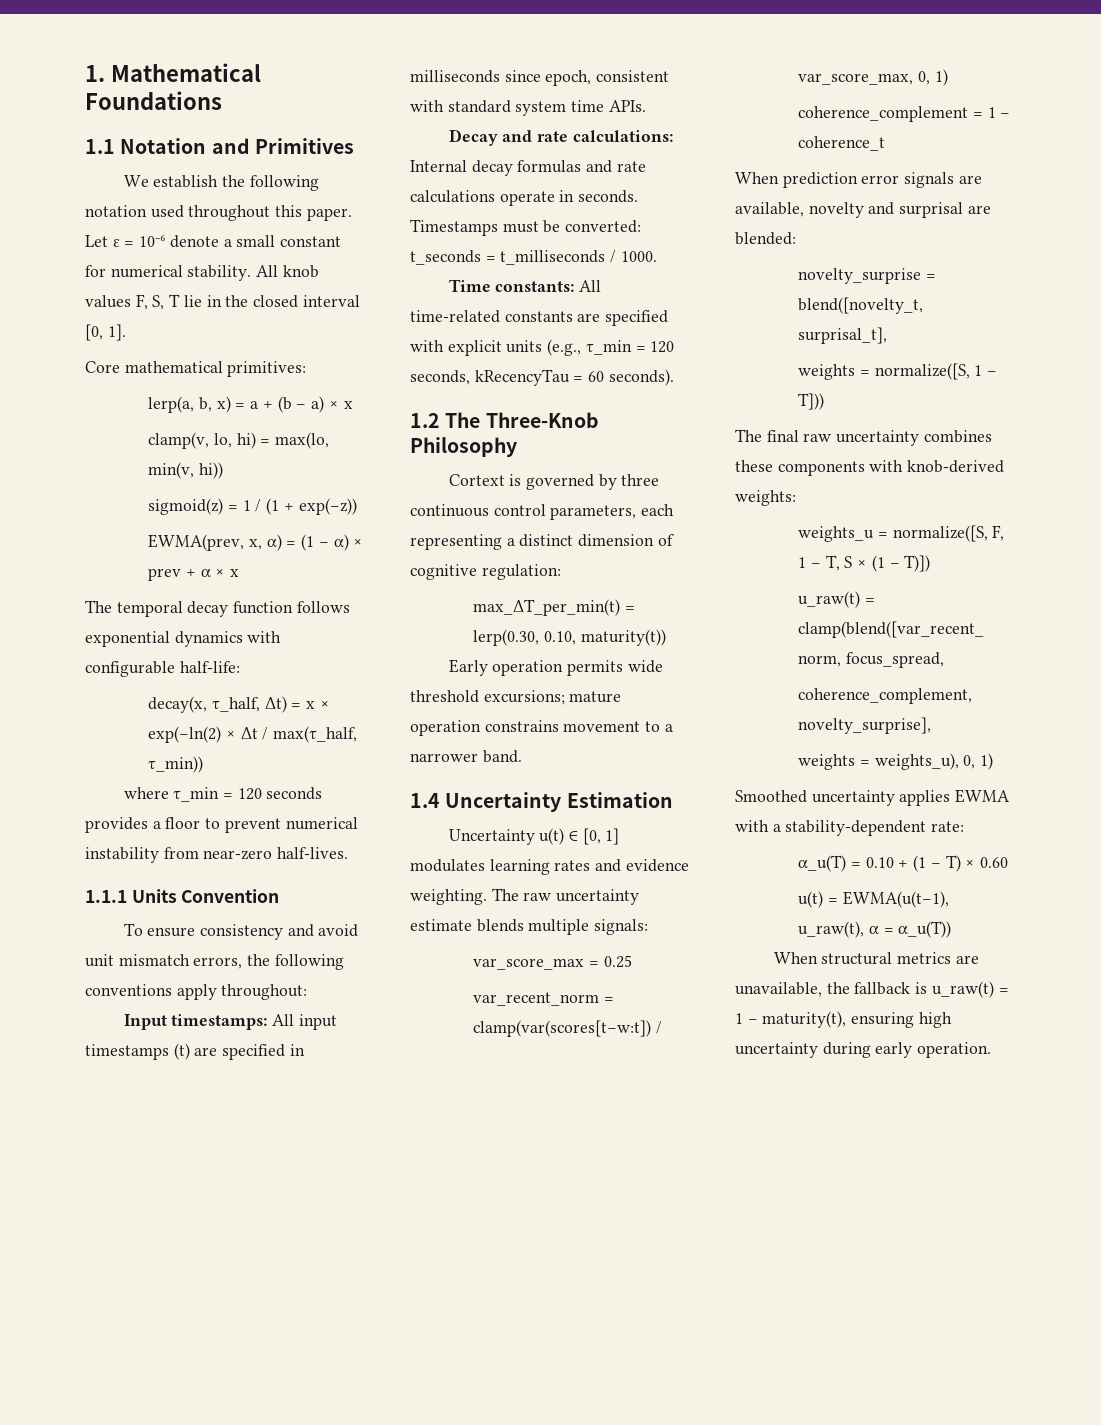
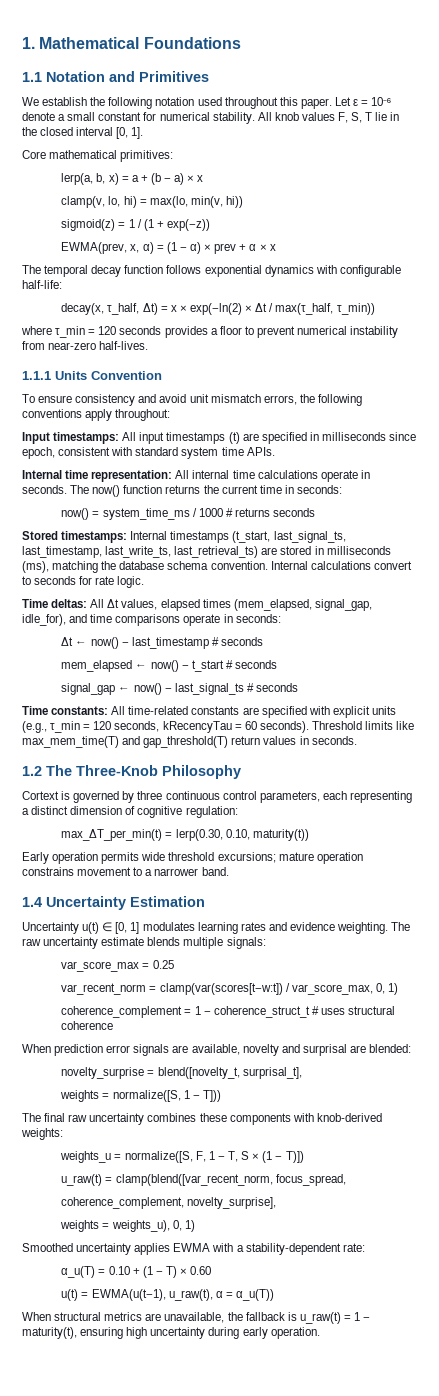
- Decay and rate calculations: Internal decay formulas and rate calculations operate in seconds. Timestamps must be converted: t_seconds = t_milliseconds / 1000.
+ Internal time representation: All internal time calculations operate in seconds. The now() function returns the current time in seconds:
+ now() = system_time_ms / 1000 # returns seconds
+ Stored timestamps: Internal timestamps (t_start, last_signal_ts, last_timestamp, last_write_ts, last_retrieval_ts) are stored in milliseconds (ms), matching the database schema convention. Internal calculations convert to seconds for rate logic.
+ Time deltas: All Δt values, elapsed times (mem_elapsed, signal_gap, idle_for), and time comparisons operate in seconds:
+ Δt ← now() − last_timestamp # seconds
+ mem_elapsed ← now() − t_start # seconds
+ signal_gap ← now() − last_signal_ts # seconds
+ Threshold limits like max_mem_time(T) and gap_threshold(T) return values in seconds.
- coherence_complement = 1 − coherence_t
+ coherence_complement = 1 − coherence_struct_t # uses structural coherence

